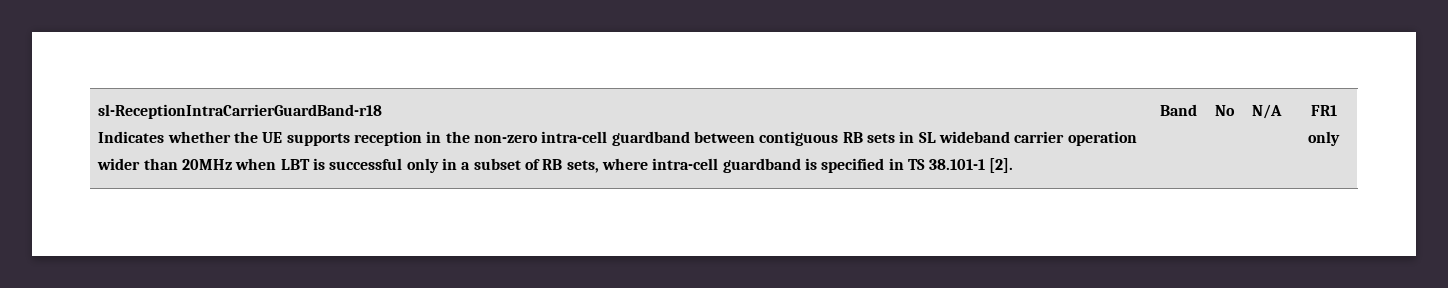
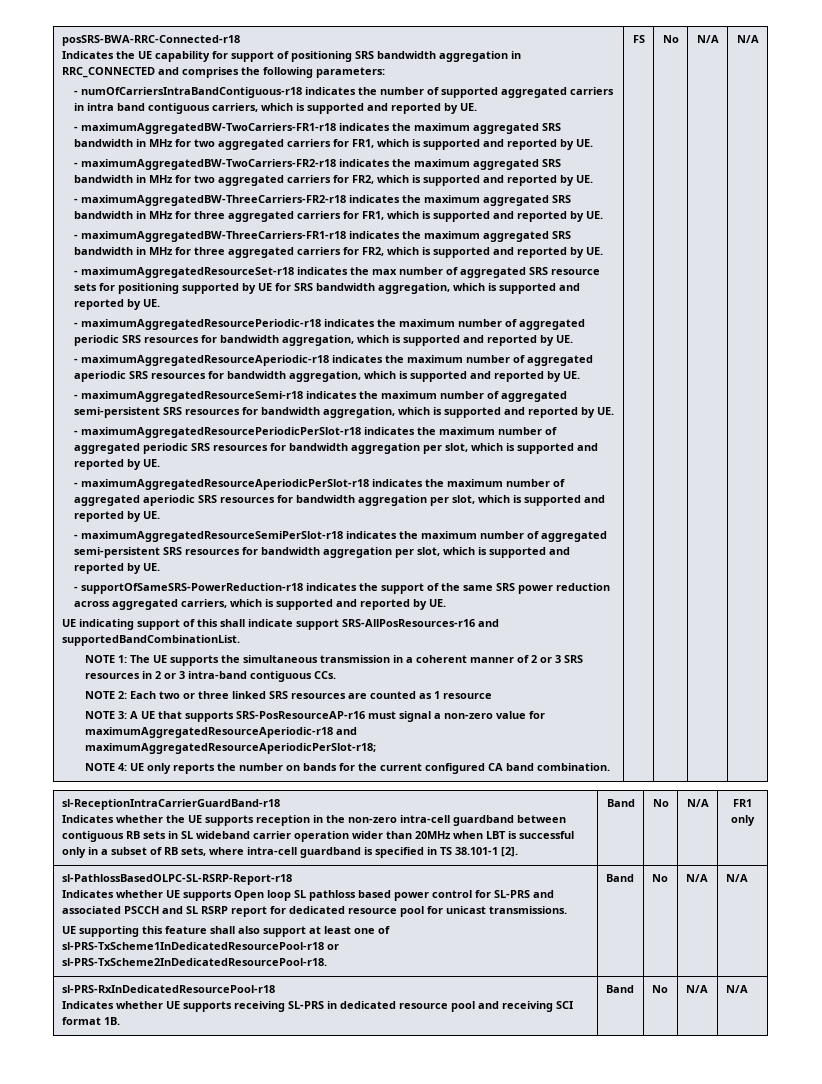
+ posSRS-BWA-RRC-Connected-r18
+ Indicates the UE capability for support of positioning SRS bandwidth aggregation in RRC_CONNECTED and comprises the following parameters:
+ - numOfCarriersIntraBandContiguous-r18 indicates the number of supported aggregated carriers in intra band contiguous carriers, which is supported and reported by UE.
+ - maximumAggregatedBW-TwoCarriers-FR1-r18 indicates the maximum aggregated SRS bandwidth in MHz for two aggregated carriers for FR1, which is supported and reported by UE.
+ - maximumAggregatedBW-TwoCarriers-FR2-r18 indicates the maximum aggregated SRS bandwidth in MHz for two aggregated carriers for FR2, which is supported and reported by UE.
+ - maximumAggregatedBW-ThreeCarriers-FR2-r18 indicates the maximum aggregated SRS bandwidth in MHz for three aggregated carriers for FR1, which is supported and reported by UE.
+ - maximumAggregatedBW-ThreeCarriers-FR1-r18 indicates the maximum aggregated SRS bandwidth in MHz for three aggregated carriers for FR2, which is supported and reported by UE.
+ - maximumAggregatedResourceSet-r18 indicates the max number of aggregated SRS resource sets for positioning supported by UE for SRS bandwidth aggregation, which is supported and reported by UE.
+ - maximumAggregatedResourcePeriodic-r18 indicates the maximum number of aggregated periodic SRS resources for bandwidth aggregation, which is supported and reported by UE.
+ - maximumAggregatedResourceAperiodic-r18 indicates the maximum number of aggregated aperiodic SRS resources for bandwidth aggregation, which is supported and reported by UE.
+ - maximumAggregatedResourceSemi-r18 indicates the maximum number of aggregated semi-persistent SRS resources for bandwidth aggregation, which is supported and reported by UE.
+ - maximumAggregatedResourcePeriodicPerSlot-r18 indicates the maximum number of aggregated periodic SRS resources for bandwidth aggregation per slot, which is supported and reported by UE.
+ - maximumAggregatedResourceAperiodicPerSlot-r18 indicates the maximum number of aggregated aperiodic SRS resources for bandwidth aggregation per slot, which is supported and reported by UE.
+ - maximumAggregatedResourceSemiPerSlot-r18 indicates the maximum number of aggregated semi-persistent SRS resources for bandwidth aggregation per slot, which is supported and reported by UE.
+ - supportOfSameSRS-PowerReduction-r18 indicates the support of the same SRS power reduction across aggregated carriers, which is supported and reported by UE.
+ UE indicating support of this shall indicate support SRS-AllPosResources-r16 and supportedBandCombinationList.
+ NOTE 1: The UE supports the simultaneous transmission in a coherent manner of 2 or 3 SRS resources in 2 or 3 intra-band contiguous CCs.
+ NOTE 2: Each two or three linked SRS resources are counted as 1 resource
+ NOTE 3: A UE that supports SRS-PosResourceAP-r16 must signal a non-zero value for maximumAggregatedResourceAperiodic-r18 and maximumAggregatedResourceAperiodicPerSlot-r18;
+ NOTE 4: UE only reports the number on bands for the current configured CA band combination. | FS | No | N/A | N/A
+ sl-PathlossBasedOLPC-SL-RSRP-Report-r18
+ Indicates whether UE supports Open loop SL pathloss based power control for SL-PRS and associated PSCCH and SL RSRP report for dedicated resource pool for unicast transmissions.
+ UE supporting this feature shall also support at least one of sl-PRS-TxScheme1InDedicatedResourcePool-r18 or sl-PRS-TxScheme2InDedicatedResourcePool-r18. | Band | No | N/A | N/A
+ sl-PRS-RxInDedicatedResourcePool-r18
+ Indicates whether UE supports receiving SL-PRS in dedicated resource pool and receiving SCI format 1B. | Band | No | N/A | N/A

